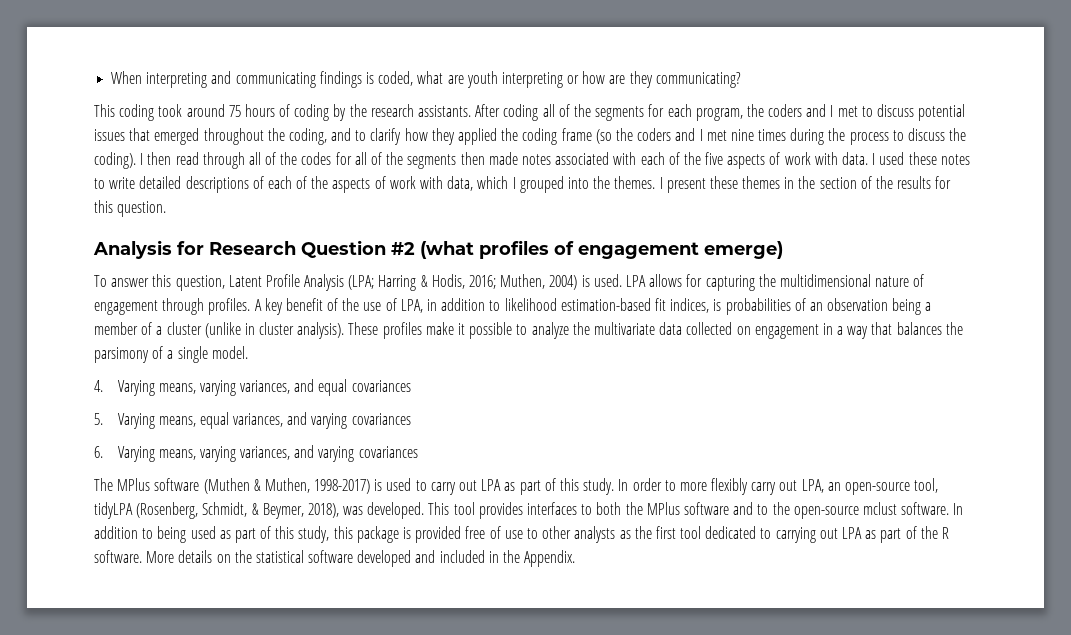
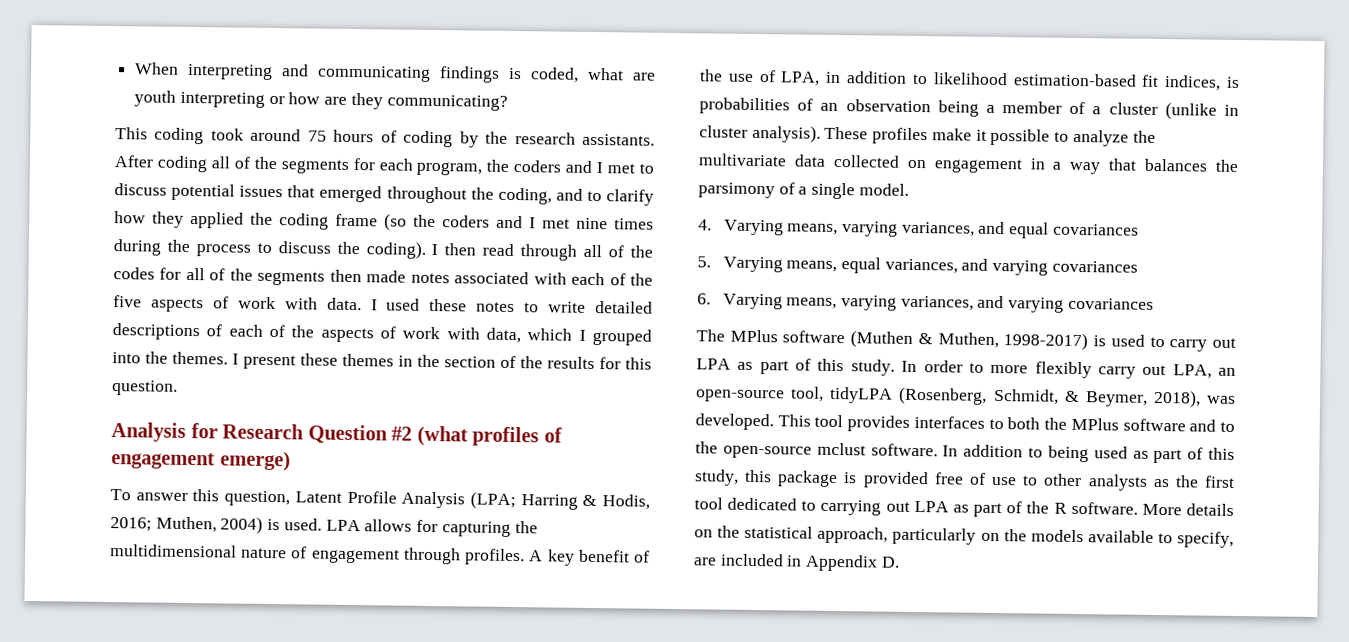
- More details on the statistical software developed and included in the Appendix.
+ More details on the statistical approach, particularly on the models available to specify, are included in Appendix D.

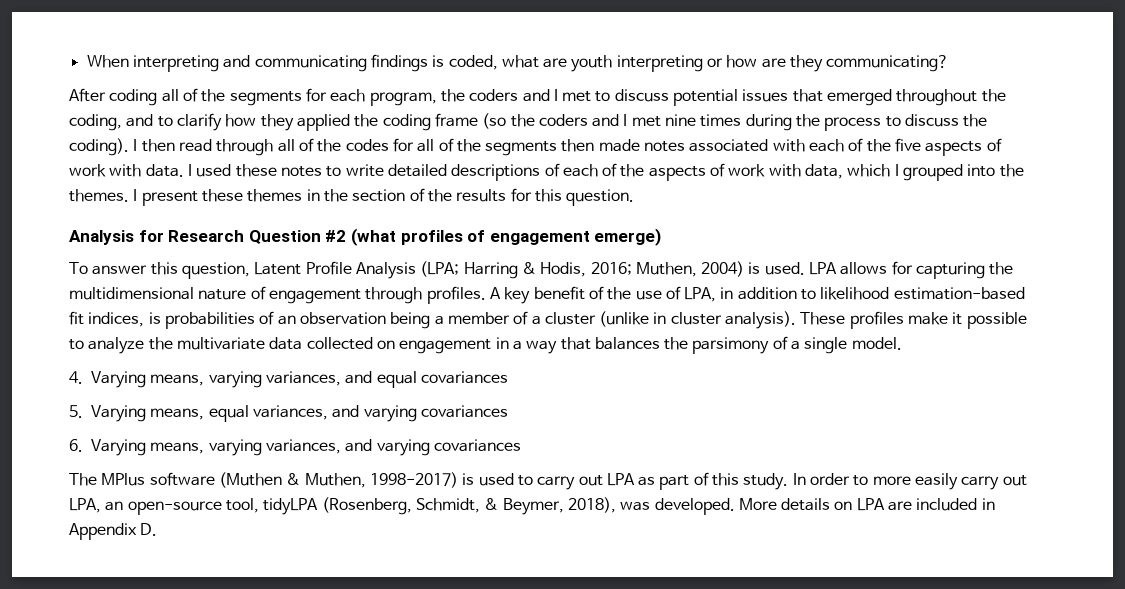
- This coding took around 75 hours of coding by the research assistants.
- In order to more flexibly carry out LPA, an open-source tool, tidyLPA (Rosenberg, Schmidt, & Beymer, 2018), was developed.
+ In order to more easily carry out LPA, an open-source tool, tidyLPA (Rosenberg, Schmidt, & Beymer, 2018), was developed.
- This tool provides interfaces to both the MPlus software and to the open-source mclust software. In addition to being used as part of this study, this package is provided free of use to other analysts as the first tool dedicated to carrying out LPA as part of the R software. More details on the statistical approach, particularly on the models available to specify, are included in Appendix D.
+ More details on LPA are included in Appendix D.

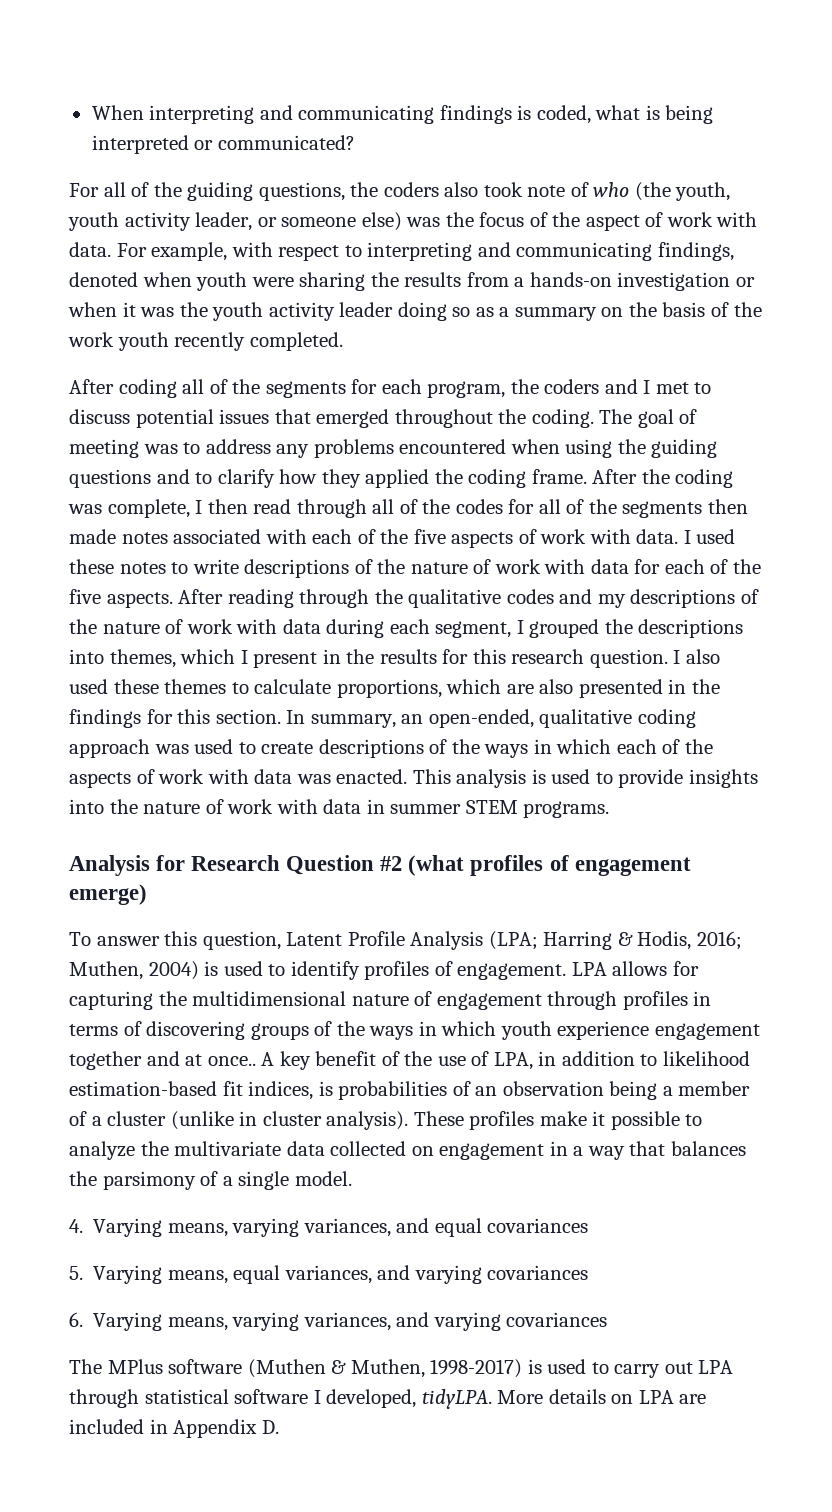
- When interpreting and communicating findings is coded, what are youth interpreting or how are they communicating?
+ When interpreting and communicating findings is coded, what is being interpreted or communicated?
+ For all of the guiding questions, the coders also took note of who (the youth, youth activity leader, or someone else) was the focus of the aspect of work with data. For example, with respect to interpreting and communicating findings, denoted when youth were sharing the results from a hands-on investigation or when it was the youth activity leader doing so as a summary on the basis of the work youth recently completed.
- After coding all of the segments for each program, the coders and I met to discuss potential issues that emerged throughout the coding, and to clarify how they applied the coding frame (so the coders and I met nine times during the process to discuss the coding). I then read through all of the codes for all of the segments then made notes associated with each of the five aspects of work with data.
+ After coding all of the segments for each program, the coders and I met to discuss potential issues that emerged throughout the coding. The goal of meeting was to address any problems encountered when using the guiding questions and to clarify how they applied the coding frame. After the coding was complete, I then read through all of the codes for all of the segments then made notes associated with each of the five aspects of work with data.
- I used these notes to write detailed descriptions of each of the aspects of work with data, which I grouped into the themes. I present these themes in the section of the results for this question.
+ I used these notes to write descriptions of the nature of work with data for each of the five aspects. After reading through the qualitative codes and my descriptions of the nature of work with data during each segment, I grouped the descriptions into themes, which I present in the results for this research question. I also used these themes to calculate proportions, which are also presented in the findings for this section. In summary, an open-ended, qualitative coding approach was used to create descriptions of the ways in which each of the aspects of work with data was enacted. This analysis is used to provide insights into the nature of work with data in summer STEM programs.
- To answer this question, Latent Profile Analysis (LPA; Harring & Hodis, 2016; Muthen, 2004) is used.
+ To answer this question, Latent Profile Analysis (LPA; Harring & Hodis, 2016; Muthen, 2004) is used to identify profiles of engagement.
- LPA allows for capturing the multidimensional nature of engagement through profiles.
+ LPA allows for capturing the multidimensional nature of engagement through profiles in terms of discovering groups of the ways in which youth experience engagement together and at once..
- The MPlus software (Muthen & Muthen, 1998-2017) is used to carry out LPA as part of this study. In order to more easily carry out LPA, an open-source tool, tidyLPA (Rosenberg, Schmidt, & Beymer, 2018), was developed.
+ The MPlus software (Muthen & Muthen, 1998-2017) is used to carry out LPA through statistical software I developed, tidyLPA.

